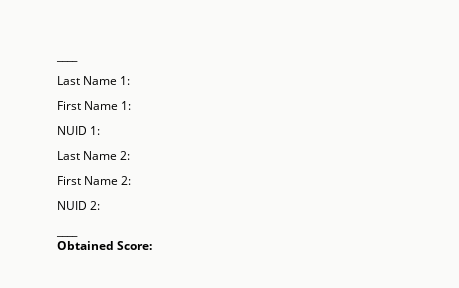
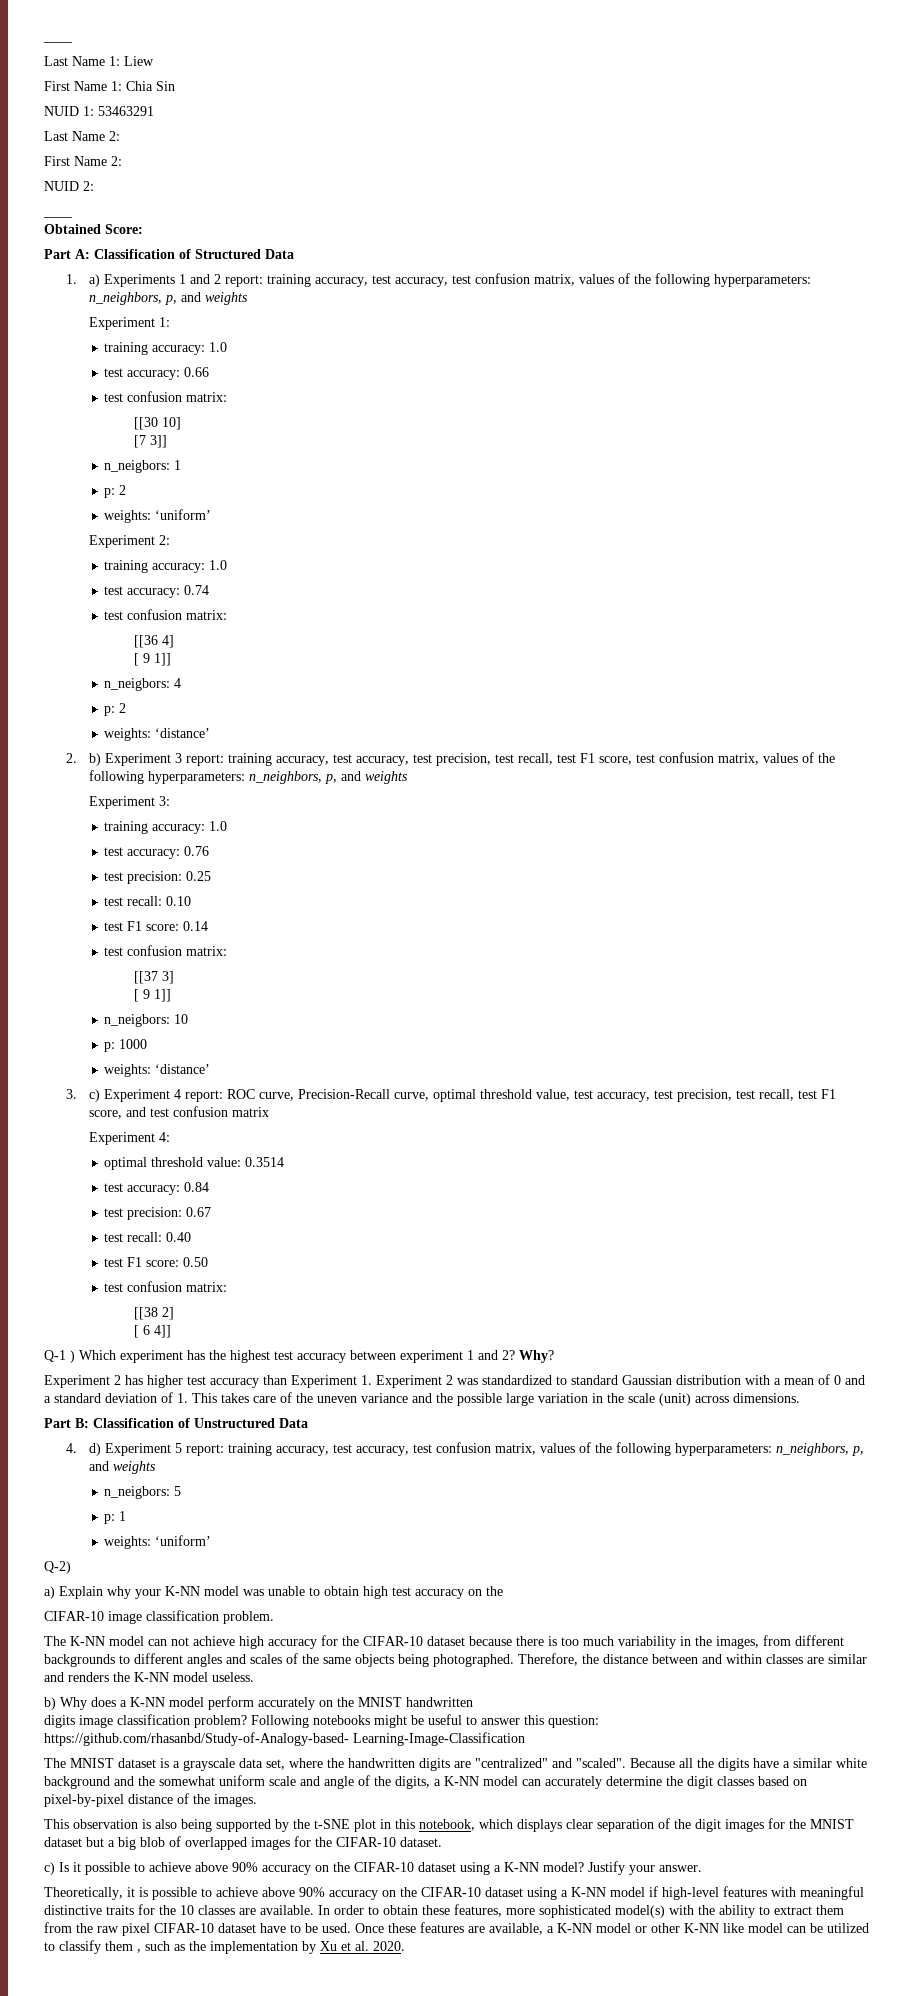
- Last Name 1:
+ Last Name 1: Liew
- First Name 1:
+ First Name 1: Chia Sin
- NUID 1:
+ NUID 1: 53463291
+ Part A: Classification of Structured Data
+ 1. a) Experiments 1 and 2 report: training accuracy, test accuracy, test confusion matrix, values of the following hyperparameters: n_neighbors, p, and weights
+ Experiment 1:
+ training accuracy: 1.0
+ test accuracy: 0.66
+ test confusion matrix:
+ [[30 10]
+ [7 3]]
+ n_neigbors: 1
+ p: 2
+ weights: ‘uniform’
+ Experiment 2:
+ training accuracy: 1.0
+ test accuracy: 0.74
+ test confusion matrix:
+ [[36 4]
+ [ 9 1]]
+ n_neigbors: 4
+ p: 2
+ weights: ‘distance’
+ 2. b) Experiment 3 report: training accuracy, test accuracy, test precision, test recall, test F1 score, test confusion matrix, values of the following hyperparameters: n_neighbors, p, and weights
+ Experiment 3:
+ training accuracy: 1.0
+ test accuracy: 0.76
+ test precision: 0.25
+ test recall: 0.10
+ test F1 score: 0.14
+ test confusion matrix:
+ [[37 3]
+ [ 9 1]]
+ n_neigbors: 10
+ p: 1000
+ weights: ‘distance’
+ 3. c) Experiment 4 report: ROC curve, Precision-Recall curve, optimal threshold value, test accuracy, test precision, test recall, test F1 score, and test confusion matrix
+ Experiment 4:
+ optimal threshold value: 0.3514
+ test accuracy: 0.84
+ test precision: 0.67
+ test recall: 0.40
+ test F1 score: 0.50
+ test confusion matrix:
+ [[38 2]
+ [ 6 4]]
+ Q-1 ) Which experiment has the highest test accuracy between experiment 1 and 2? Why?
+ Experiment 2 has higher test accuracy than Experiment 1. Experiment 2 was standardized to standard Gaussian distribution with a mean of 0 and a standard deviation of 1. This takes care of the uneven variance and the possible large variation in the scale (unit) across dimensions.
+ Part B: Classification of Unstructured Data
+ 4. d) Experiment 5 report: training accuracy, test accuracy, test confusion matrix, values of the following hyperparameters: n_neighbors, p, and weights
+ n_neigbors: 5
+ p: 1
+ weights: ‘uniform’
+ Q-2)
+ a) Explain why your K-NN model was unable to obtain high test accuracy on the
+ CIFAR-10 image classification problem.
+ The K-NN model can not achieve high accuracy for the CIFAR-10 dataset because there is too much variability in the images, from different backgrounds to different angles and scales of the same objects being photographed. Therefore, the distance between and within classes are similar and renders the K-NN model useless.
+ b) Why does a K-NN model perform accurately on the MNIST handwritten
+ digits image classification problem? Following notebooks might be useful to answer this question: https://github.com/rhasanbd/Study-of-Analogy-based- Learning-Image-Classification
+ The MNIST dataset is a grayscale data set, where the handwritten digits are "centralized" and "scaled". Because all the digits have a similar white background and the somewhat uniform scale and angle of the digits, a K-NN model can accurately determine the digit classes based on pixel-by-pixel distance of the images.
+ This observation is also being supported by the t-SNE plot in this notebook, which displays clear separation of the digit images for the MNIST dataset but a big blob of overlapped images for the CIFAR-10 dataset.
+ c) Is it possible to achieve above 90% accuracy on the CIFAR-10 dataset using a K-NN model? Justify your answer.
+ Theoretically, it is possible to achieve above 90% accuracy on the CIFAR-10 dataset using a K-NN model if high-level features with meaningful distinctive traits for the 10 classes are available. In order to obtain these features, more sophisticated model(s) with the ability to extract them from the raw pixel CIFAR-10 dataset have to be used. Once these features are available, a K-NN model or other K-NN like model can be utilized to classify them , such as the implementation by Xu et al. 2020.

